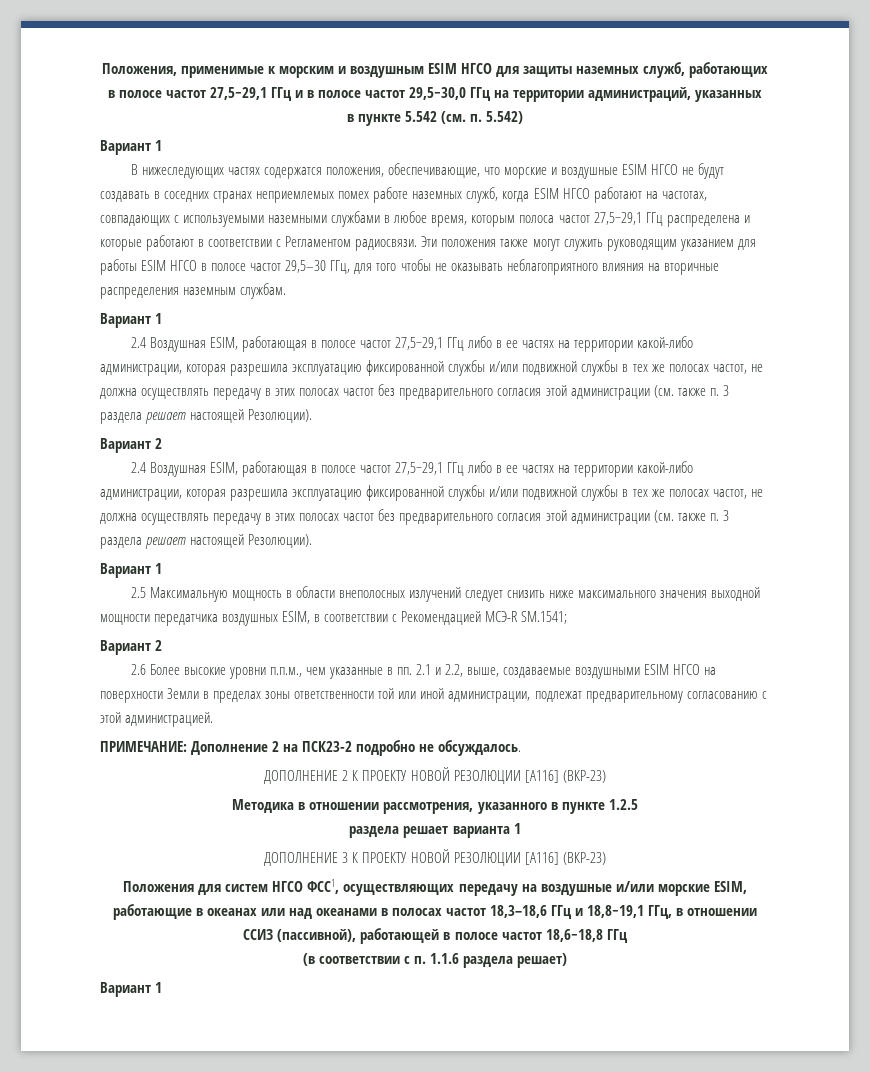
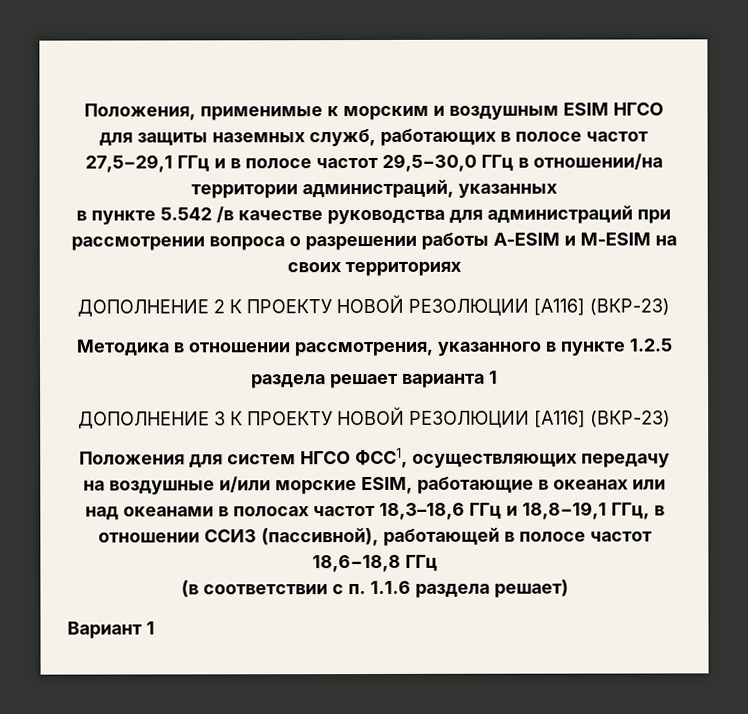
- Положения, применимые к морским и воздушным ESIM НГСО для защиты наземных служб, работающих в полосе частот 27,5−29,1 ГГц и в полосе частот 29,5−30,0 ГГц на территории администраций, указанных
+ Положения, применимые к морским и воздушным ESIM НГСО для защиты наземных служб, работающих в полосе частот 27,5−29,1 ГГц и в полосе частот 29,5−30,0 ГГц в отношении/на территории администраций, указанных
- в пункте 5.542 (см. п. 5.542)
- Вариант 1
- В нижеследующих частях содержатся положения, обеспечивающие, что морские и воздушные ESIM НГСО не будут создавать в соседних странах неприемлемых помех работе наземных служб, когда ESIM НГСО работают на частотах, совпадающих с используемыми наземными службами в любое время, которым полоса частот 27,5−29,1 ГГц распределена и которые работают в соответствии с Регламентом радиосвязи. Эти положения также могут служить руководящим указанием для работы ESIM НГСО в полосе частот 29,5–30 ГГц, для того чтобы не оказывать неблагоприятного влияния на вторичные распределения наземным службам.
- Вариант 1
- 2.4 Воздушная ESIM, работающая в полосе частот 27,5−29,1 ГГц либо в ее частях на территории какой-либо администрации, которая разрешила эксплуатацию фиксированной службы и/или подвижной службы в тех же полосах частот, не должна осуществлять передачу в этих полосах частот без предварительного согласия этой администрации (см. также п. 3 раздела решает настоящей Резолюции).
- Вариант 2
- 2.4 Воздушная ESIM, работающая в полосе частот 27,5−29,1 ГГц либо в ее частях на территории какой-либо администрации, которая разрешила эксплуатацию фиксированной службы и/или подвижной службы в тех же полосах частот, не должна осуществлять передачу в этих полосах частот без предварительного согласия этой администрации (см. также п. 3 раздела решает настоящей Резолюции).
- Вариант 1
- 2.5 Максимальную мощность в области внеполосных излучений следует снизить ниже максимального значения выходной мощности передатчика воздушных ESIM, в соответствии с Рекомендацией МСЭ-R SM.1541;
- Вариант 2
- 2.6 Более высокие уровни п.п.м., чем указанные в пп. 2.1 и 2.2, выше, создаваемые воздушными ESIM НГСО на поверхности Земли в пределах зоны ответственности той или иной администрации, подлежат предварительному согласованию с этой администрацией.
- ПРИМЕЧАНИЕ: Дополнение 2 на ПСК23-2 подробно не обсуждалось.
+ в пункте 5.542 /в качестве руководства для администраций при рассмотрении вопроса о разрешении работы A-ESIM и M-ESIM на своих территориях

